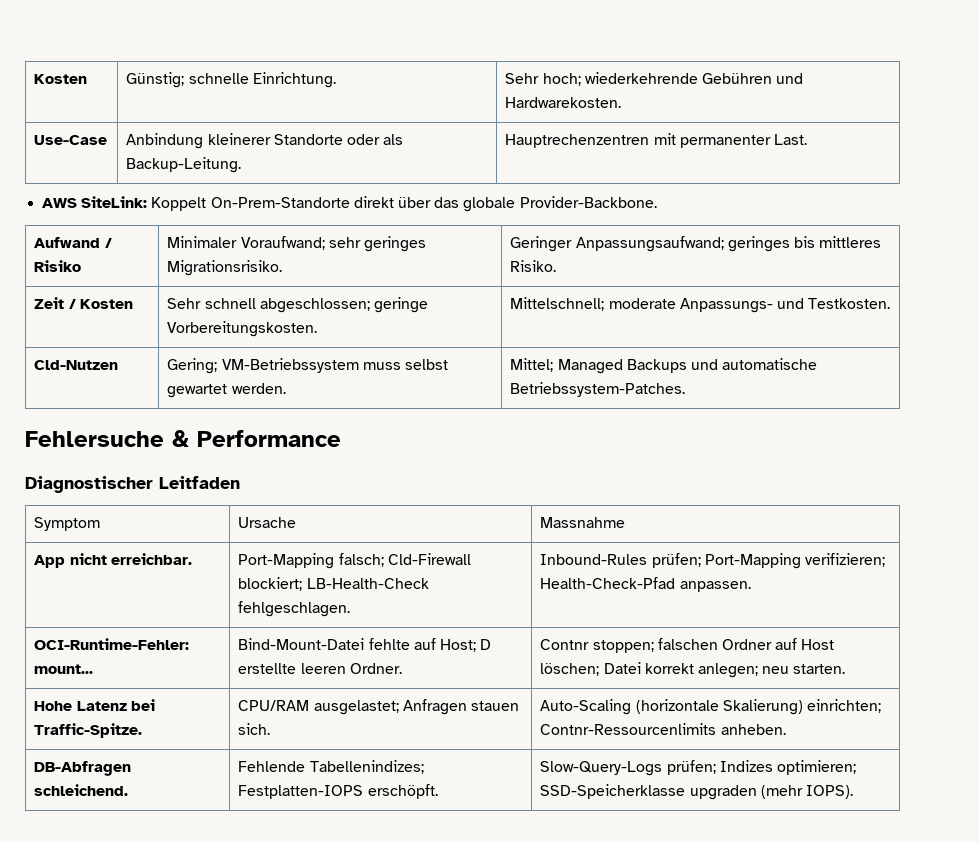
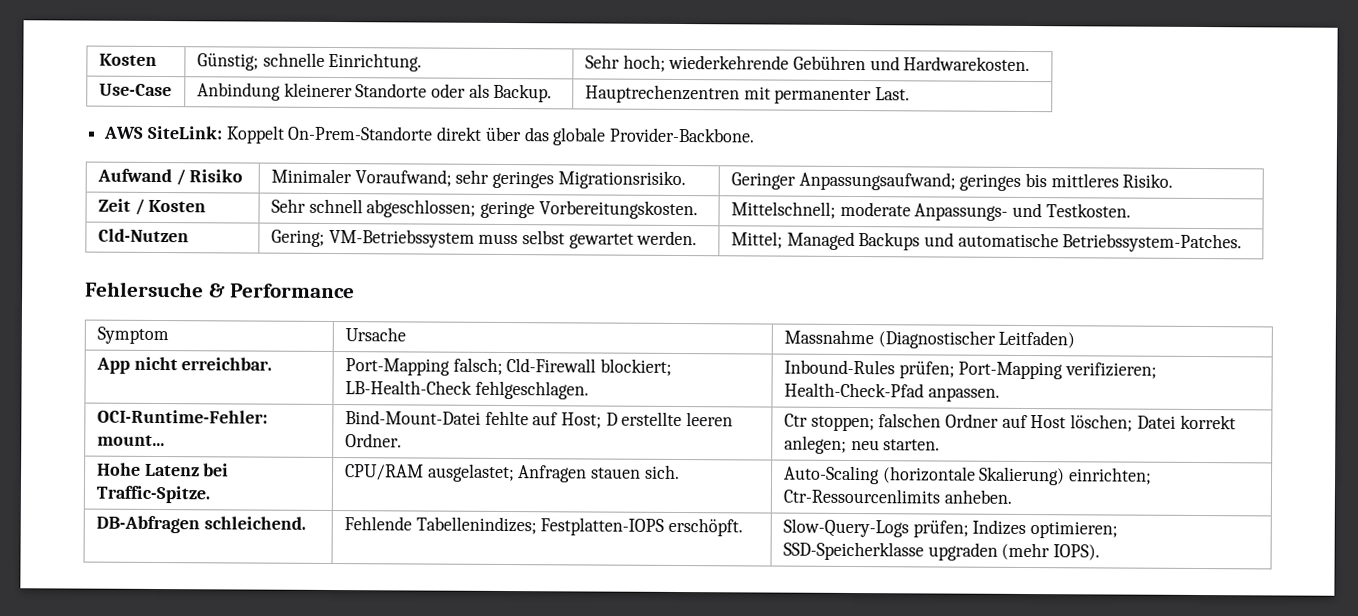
- Use-Case | Anbindung kleinerer Standorte oder als Backup-Leitung. | Hauptrechenzentren mit permanenter Last.
+ Use-Case | Anbindung kleinerer Standorte oder als Backup. | Hauptrechenzentren mit permanenter Last.
- Diagnostischer Leitfaden
- Symptom | Ursache | Massnahme
+ Symptom | Ursache | Massnahme (Diagnostischer Leitfaden)
- OCI-Runtime-Fehler: mount... | Bind-Mount-Datei fehlte auf Host; D erstellte leeren Ordner. | Contnr stoppen; falschen Ordner auf Host löschen; Datei korrekt anlegen; neu starten.
+ OCI-Runtime-Fehler: mount... | Bind-Mount-Datei fehlte auf Host; D erstellte leeren Ordner. | Ctr stoppen; falschen Ordner auf Host löschen; Datei korrekt anlegen; neu starten.
- Hohe Latenz bei Traffic-Spitze. | CPU/RAM ausgelastet; Anfragen stauen sich. | Auto-Scaling (horizontale Skalierung) einrichten; Contnr-Ressourcenlimits anheben.
+ Hohe Latenz bei Traffic-Spitze. | CPU/RAM ausgelastet; Anfragen stauen sich. | Auto-Scaling (horizontale Skalierung) einrichten; Ctr-Ressourcenlimits anheben.

